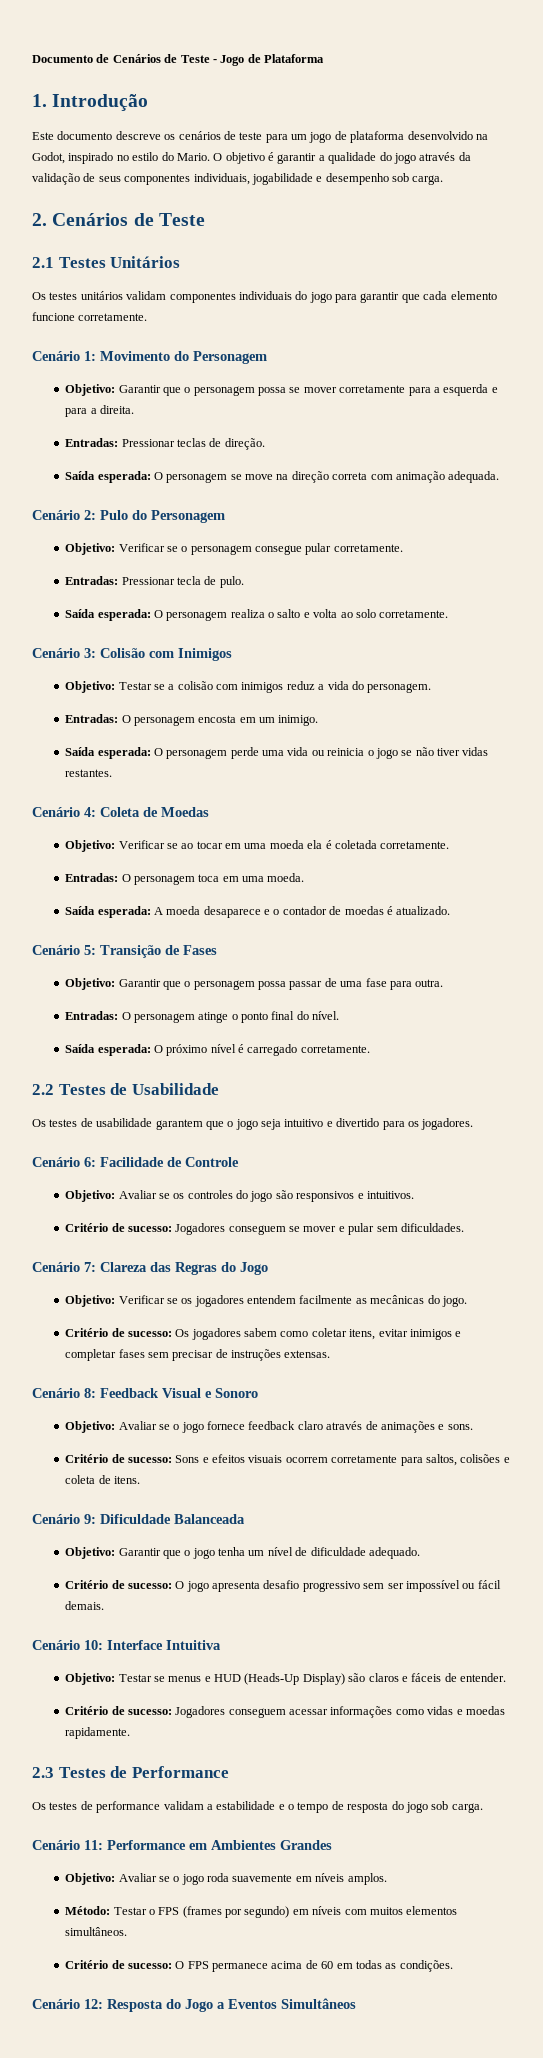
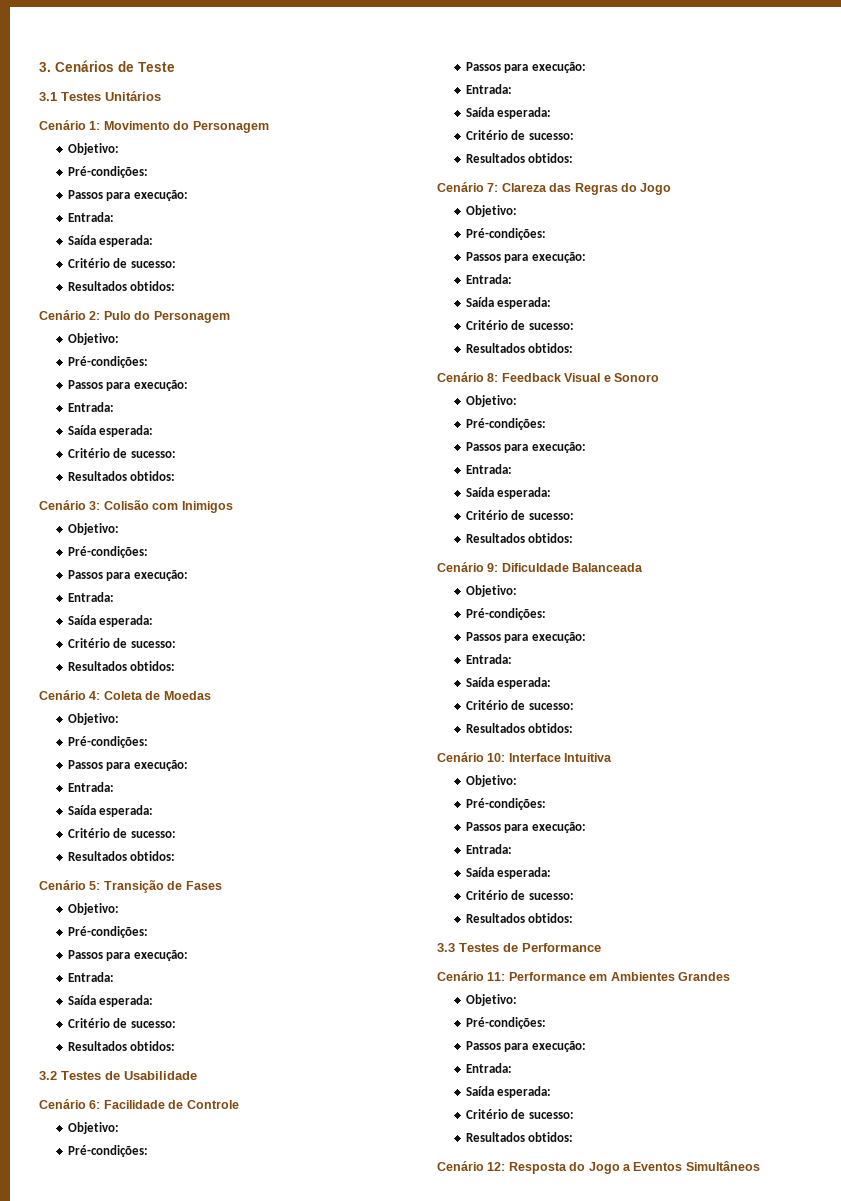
- Documento de Cenários de Teste - Jogo de Plataforma
- 1. Introdução
- Este documento descreve os cenários de teste para um jogo de plataforma desenvolvido na Godot, inspirado no estilo do Mario. O objetivo é garantir a qualidade do jogo através da validação de seus componentes individuais, jogabilidade e desempenho sob carga.
- 2. Cenários de Teste
+ 3. Cenários de Teste
- 2.1 Testes Unitários
+ 3.1 Testes Unitários
- Os testes unitários validam componentes individuais do jogo para garantir que cada elemento funcione corretamente.
  Cenário 1: Movimento do Personagem
- Objetivo: Garantir que o personagem possa se mover corretamente para a esquerda e para a direita.
- Entradas: Pressionar teclas de direção.
- Saída esperada: O personagem se move na direção correta com animação adequada.
+ Objetivo:
+ Pré-condições:
+ Passos para execução:
+ Entrada:
+ Saída esperada:
+ Critério de sucesso:
+ Resultados obtidos:
  Cenário 2: Pulo do Personagem
- Objetivo: Verificar se o personagem consegue pular corretamente.
- Entradas: Pressionar tecla de pulo.
- Saída esperada: O personagem realiza o salto e volta ao solo corretamente.
+ Objetivo:
+ Pré-condições:
+ Passos para execução:
+ Entrada:
+ Saída esperada:
+ Critério de sucesso:
+ Resultados obtidos:
  Cenário 3: Colisão com Inimigos
- Objetivo: Testar se a colisão com inimigos reduz a vida do personagem.
- Entradas: O personagem encosta em um inimigo.
- Saída esperada: O personagem perde uma vida ou reinicia o jogo se não tiver vidas restantes.
+ Objetivo:
+ Pré-condições:
+ Passos para execução:
+ Entrada:
+ Saída esperada:
+ Critério de sucesso:
+ Resultados obtidos:
  Cenário 4: Coleta de Moedas
- Objetivo: Verificar se ao tocar em uma moeda ela é coletada corretamente.
- Entradas: O personagem toca em uma moeda.
- Saída esperada: A moeda desaparece e o contador de moedas é atualizado.
+ Objetivo:
+ Pré-condições:
+ Passos para execução:
+ Entrada:
+ Saída esperada:
+ Critério de sucesso:
+ Resultados obtidos:
  Cenário 5: Transição de Fases
- Objetivo: Garantir que o personagem possa passar de uma fase para outra.
- Entradas: O personagem atinge o ponto final do nível.
- Saída esperada: O próximo nível é carregado corretamente.
- 2.2 Testes de Usabilidade
- Os testes de usabilidade garantem que o jogo seja intuitivo e divertido para os jogadores.
+ Objetivo:
+ Pré-condições:
+ Passos para execução:
+ Entrada:
+ Saída esperada:
+ Critério de sucesso:
+ Resultados obtidos:
+ 3.2 Testes de Usabilidade
  Cenário 6: Facilidade de Controle
- Objetivo: Avaliar se os controles do jogo são responsivos e intuitivos.
- Critério de sucesso: Jogadores conseguem se mover e pular sem dificuldades.
+ Objetivo:
+ Pré-condições:
+ Passos para execução:
+ Entrada:
+ Saída esperada:
+ Critério de sucesso:
+ Resultados obtidos:
  Cenário 7: Clareza das Regras do Jogo
- Objetivo: Verificar se os jogadores entendem facilmente as mecânicas do jogo.
- Critério de sucesso: Os jogadores sabem como coletar itens, evitar inimigos e completar fases sem precisar de instruções extensas.
+ Objetivo:
+ Pré-condições:
+ Passos para execução:
+ Entrada:
+ Saída esperada:
+ Critério de sucesso:
+ Resultados obtidos:
  Cenário 8: Feedback Visual e Sonoro
- Objetivo: Avaliar se o jogo fornece feedback claro através de animações e sons.
- Critério de sucesso: Sons e efeitos visuais ocorrem corretamente para saltos, colisões e coleta de itens.
+ Objetivo:
+ Pré-condições:
+ Passos para execução:
+ Entrada:
+ Saída esperada:
+ Critério de sucesso:
+ Resultados obtidos:
  Cenário 9: Dificuldade Balanceada
- Objetivo: Garantir que o jogo tenha um nível de dificuldade adequado.
- Critério de sucesso: O jogo apresenta desafio progressivo sem ser impossível ou fácil demais.
+ Objetivo:
+ Pré-condições:
+ Passos para execução:
+ Entrada:
+ Saída esperada:
+ Critério de sucesso:
+ Resultados obtidos:
  Cenário 10: Interface Intuitiva
- Objetivo: Testar se menus e HUD (Heads-Up Display) são claros e fáceis de entender.
- Critério de sucesso: Jogadores conseguem acessar informações como vidas e moedas rapidamente.
- 2.3 Testes de Performance
- Os testes de performance validam a estabilidade e o tempo de resposta do jogo sob carga.
+ Objetivo:
+ Pré-condições:
+ Passos para execução:
+ Entrada:
+ Saída esperada:
+ Critério de sucesso:
+ Resultados obtidos:
+ 3.3 Testes de Performance
  Cenário 11: Performance em Ambientes Grandes
- Objetivo: Avaliar se o jogo roda suavemente em níveis amplos.
- Método: Testar o FPS (frames por segundo) em níveis com muitos elementos simultâneos.
- Critério de sucesso: O FPS permanece acima de 60 em todas as condições.
+ Objetivo:
+ Pré-condições:
+ Passos para execução:
+ Entrada:
+ Saída esperada:
+ Critério de sucesso:
+ Resultados obtidos:

